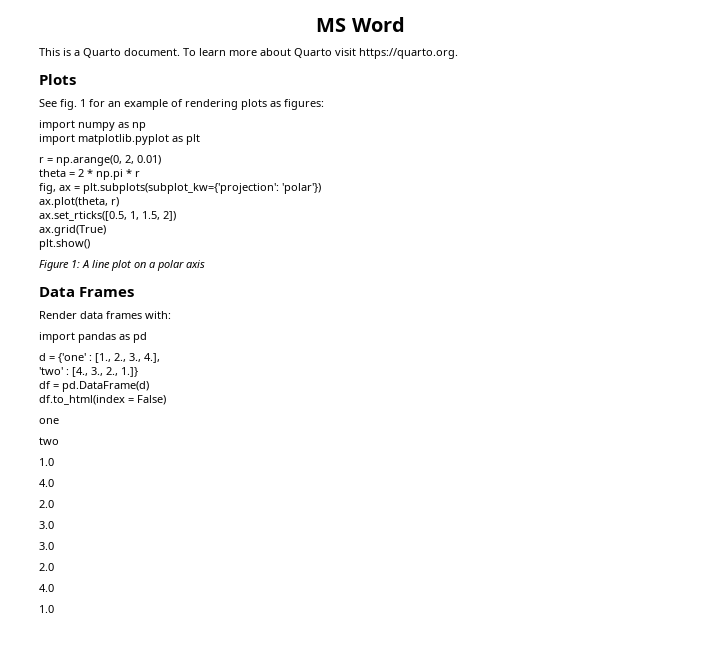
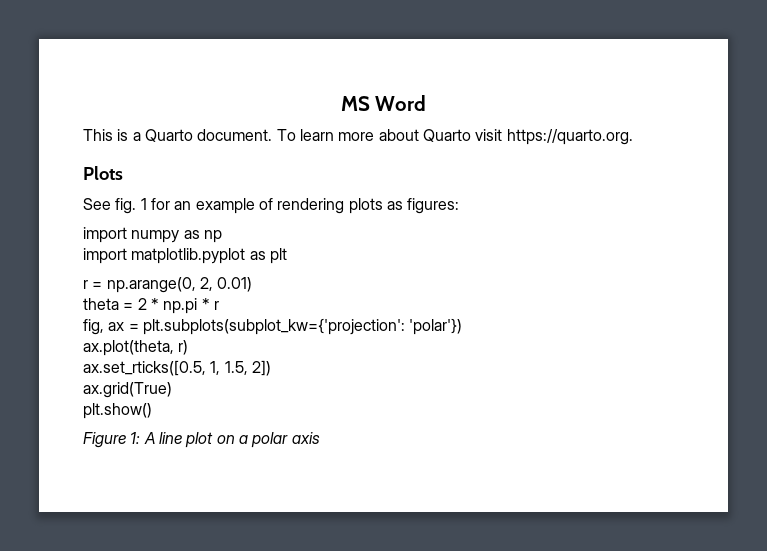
- Data Frames
- Render data frames with:
- import pandas as pd
- d = {'one' : [1., 2., 3., 4.],
- 'two' : [4., 3., 2., 1.]}
- df = pd.DataFrame(d)
- df.to_html(index = False)
- one
- two
- 1.0
- 4.0
- 2.0
- 3.0
- 3.0
- 2.0
- 4.0
- 1.0

